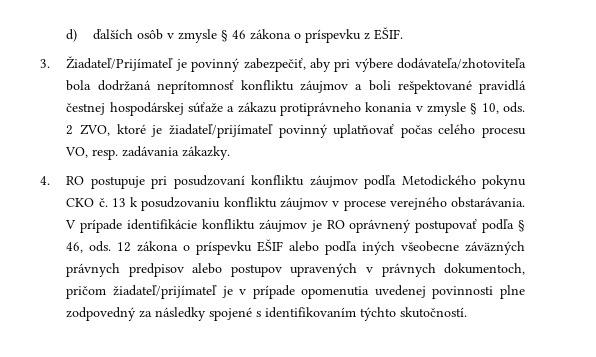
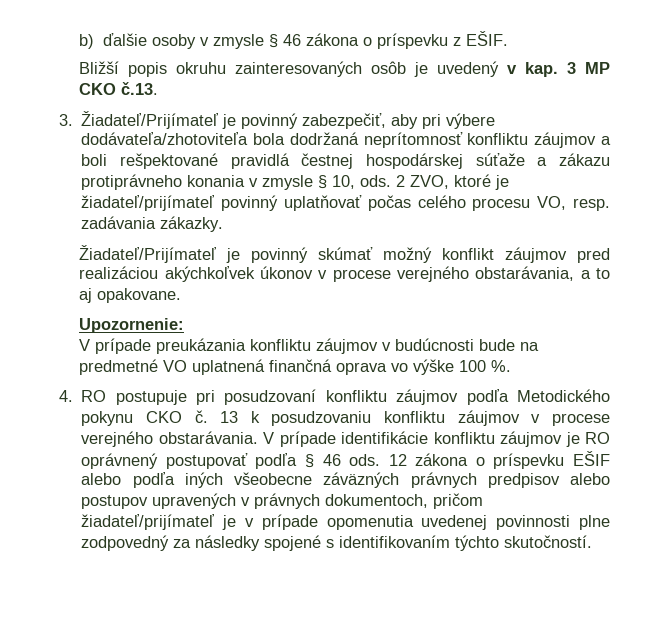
- d) ďalších osôb v zmysle § 46 zákona o príspevku z EŠIF.
+ b) ďalšie osoby v zmysle § 46 zákona o príspevku z EŠIF.
+ Bližší popis okruhu zainteresovaných osôb je uvedený v kap. 3 MP CKO č.13.
+ Žiadateľ/Prijímateľ je povinný skúmať možný konflikt záujmov pred realizáciou akýchkoľvek úkonov v procese verejného obstarávania, a to aj opakovane.
+ Upozornenie:
+ V prípade preukázania konfliktu záujmov v budúcnosti bude na predmetné VO uplatnená finančná oprava vo výške 100 %.
- V prípade identifikácie konfliktu záujmov je RO oprávnený postupovať podľa § 46, ods.
+ V prípade identifikácie konfliktu záujmov je RO oprávnený postupovať podľa § 46 ods.

